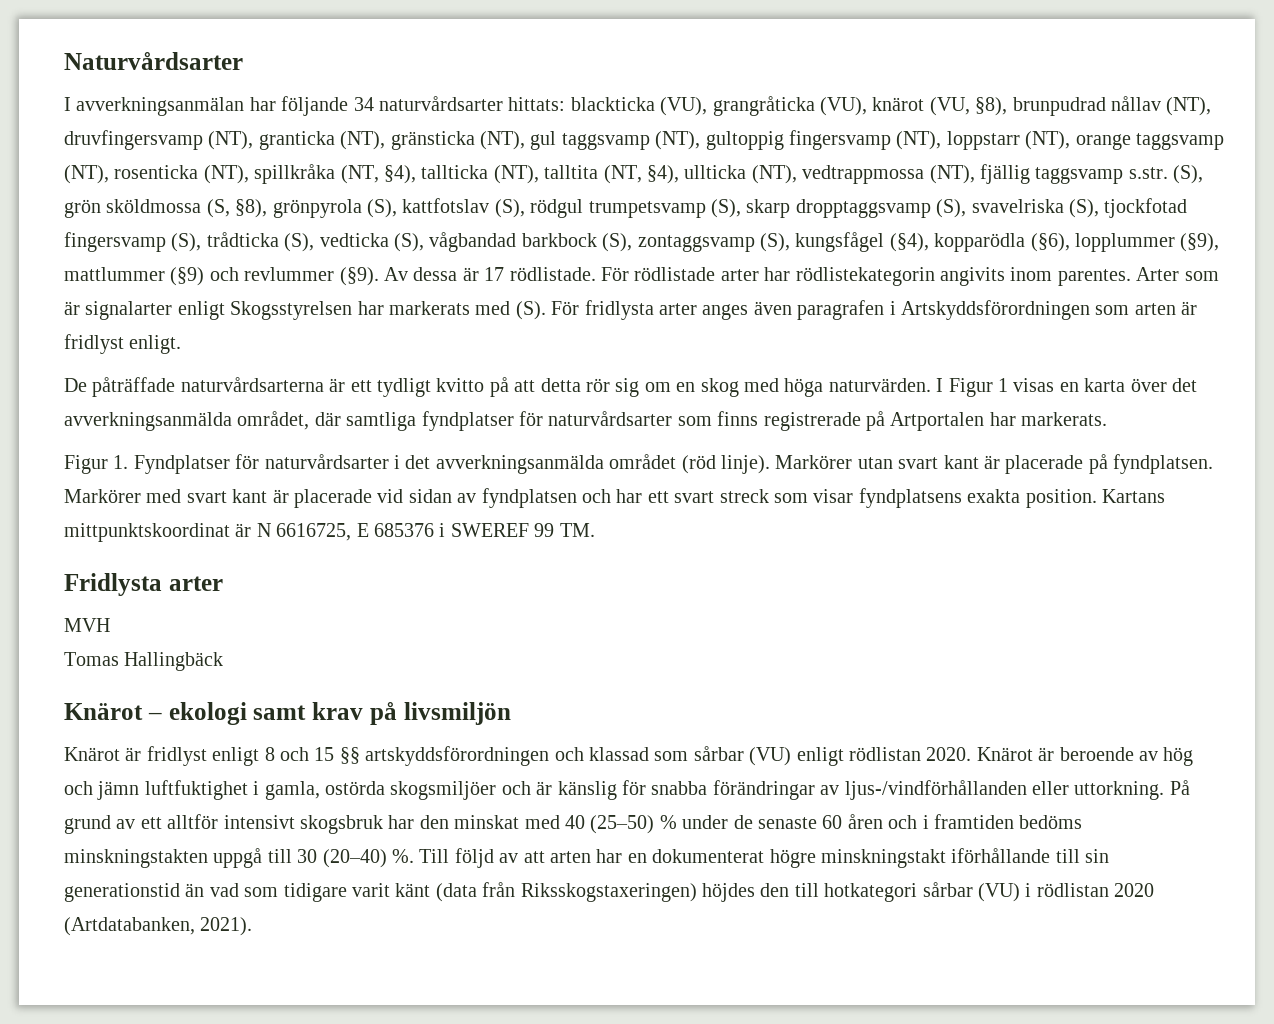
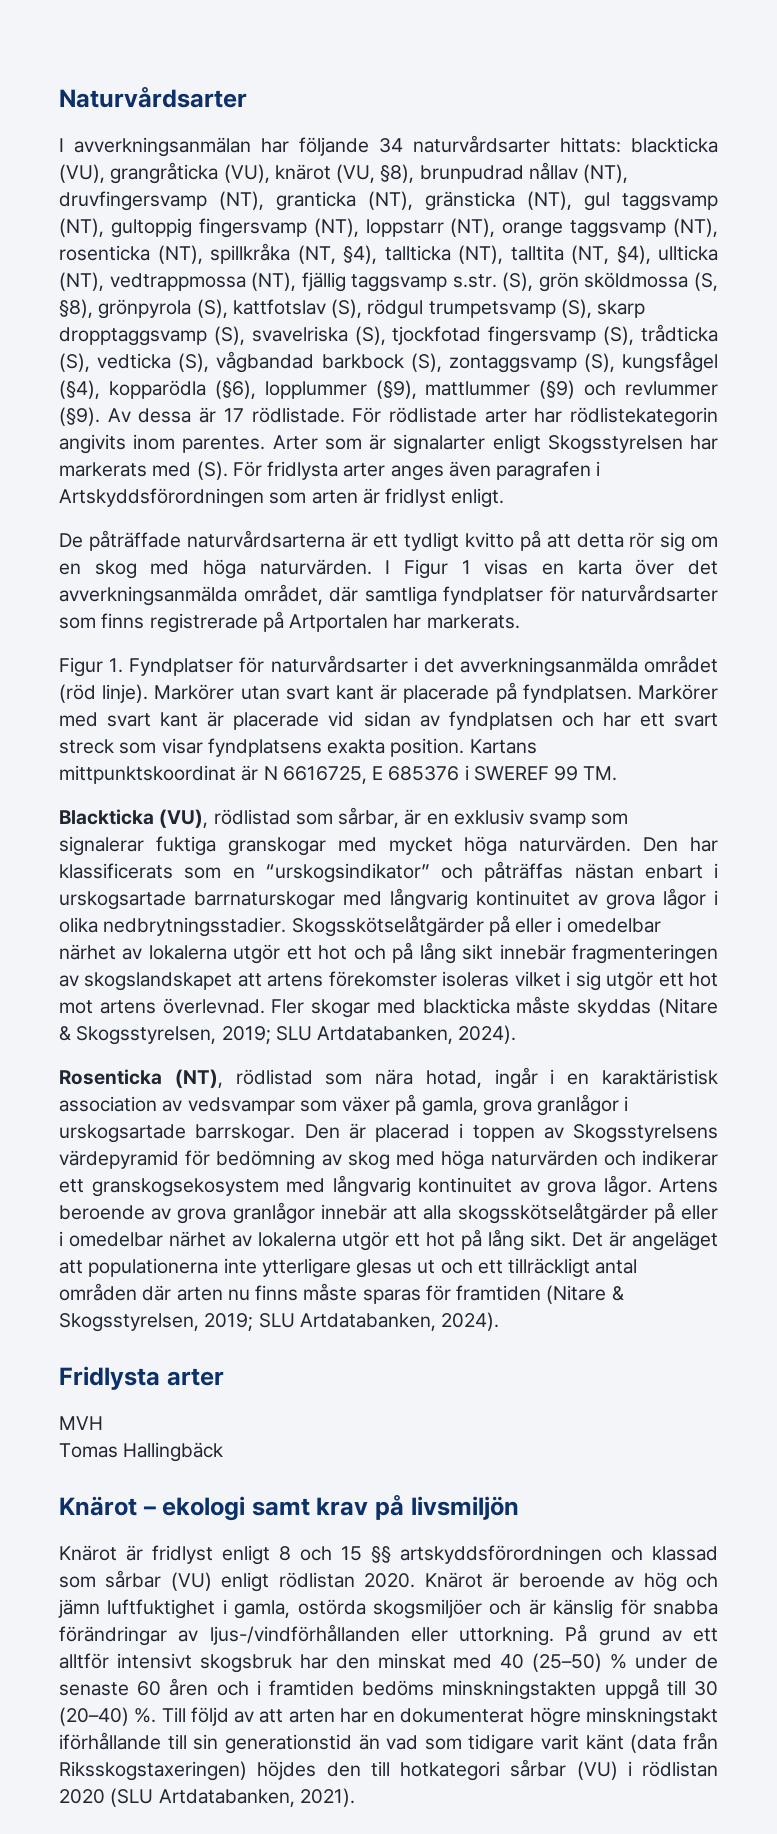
+ Blackticka (VU), rödlistad som sårbar, är en exklusiv svamp som signalerar fuktiga granskogar med mycket höga naturvärden. Den har klassificerats som en “urskogsindikator” och påträffas nästan enbart i urskogsartade barrnaturskogar med långvarig kontinuitet av grova lågor i olika nedbrytningsstadier. Skogsskötselåtgärder på eller i omedelbar närhet av lokalerna utgör ett hot och på lång sikt innebär fragmenteringen av skogslandskapet att artens förekomster isoleras vilket i sig utgör ett hot mot artens överlevnad. Fler skogar med blackticka måste skyddas (Nitare & Skogsstyrelsen, 2019; SLU Artdatabanken, 2024).
+ Rosenticka (NT), rödlistad som nära hotad, ingår i en karaktäristisk association av vedsvampar som växer på gamla, grova granlågor i urskogsartade barrskogar. Den är placerad i toppen av Skogsstyrelsens värdepyramid för bedömning av skog med höga naturvärden och indikerar ett granskogsekosystem med långvarig kontinuitet av grova lågor. Artens beroende av grova granlågor innebär att alla skogsskötselåtgärder på eller i omedelbar närhet av lokalerna utgör ett hot på lång sikt. Det är angeläget att populationerna inte ytterligare glesas ut och ett tillräckligt antal områden där arten nu finns måste sparas för framtiden (Nitare & Skogsstyrelsen, 2019; SLU Artdatabanken, 2024).
- Till följd av att arten har en dokumenterat högre minskningstakt iförhållande till sin generationstid än vad som tidigare varit känt (data från Riksskogstaxeringen) höjdes den till hotkategori sårbar (VU) i rödlistan 2020 (Artdatabanken, 2021).
+ Till följd av att arten har en dokumenterat högre minskningstakt iförhållande till sin generationstid än vad som tidigare varit känt (data från Riksskogstaxeringen) höjdes den till hotkategori sårbar (VU) i rödlistan 2020 (SLU Artdatabanken, 2021).

